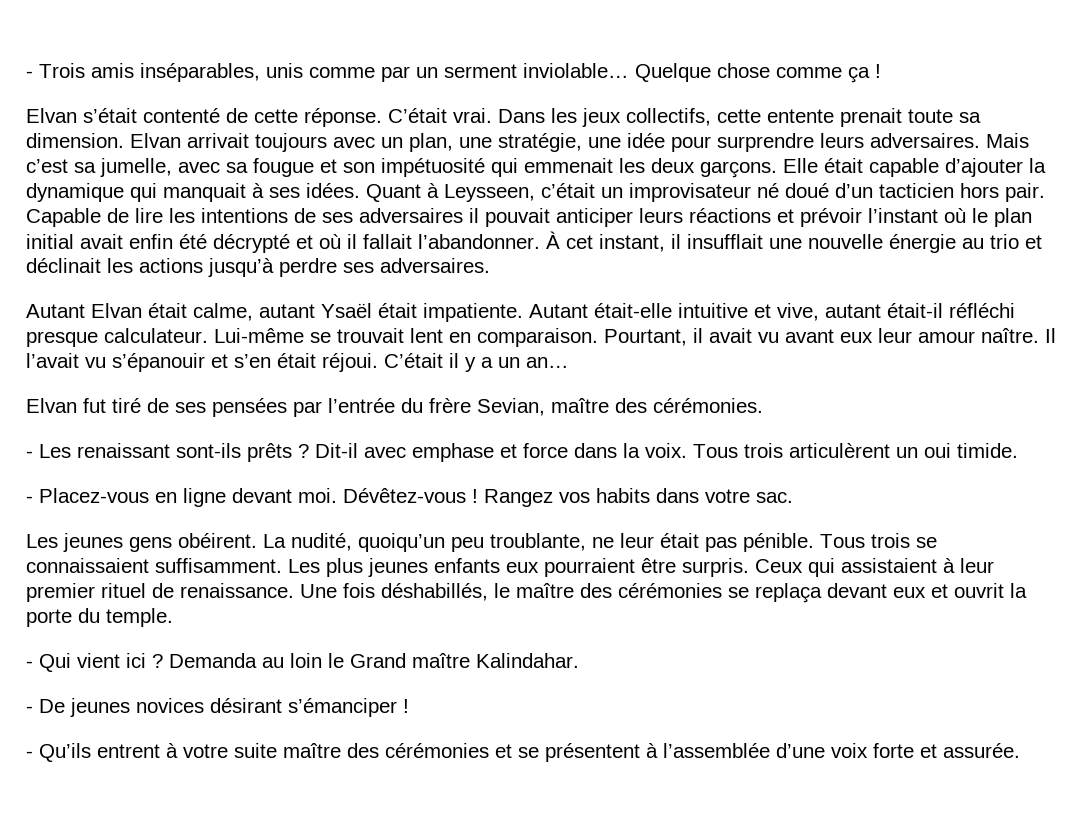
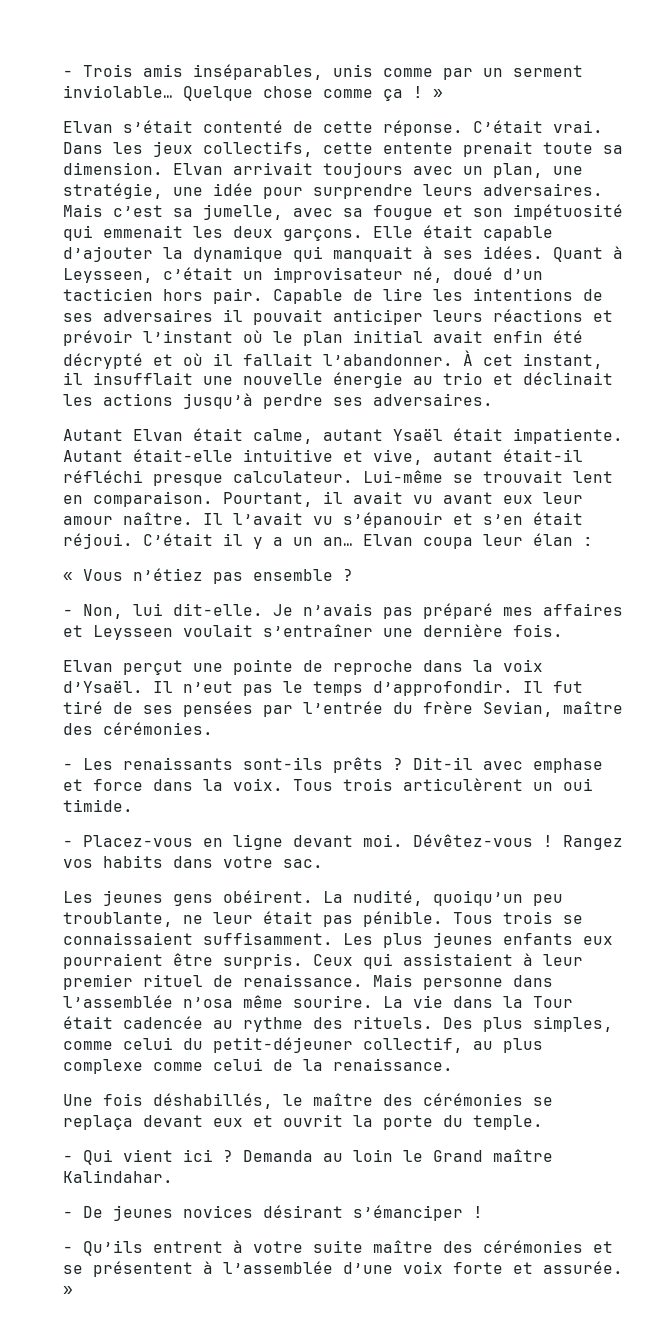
- Quelque chose comme ça !
+ Quelque chose comme ça ! »
- Quant à Leysseen, c’était un improvisateur né doué d’un tacticien hors pair.
+ Quant à Leysseen, c’était un improvisateur né, doué d’un tacticien hors pair.
- C’était il y a un an…
- Elvan fut tiré de ses pensées par l’entrée du frère Sevian, maître des cérémonies.
+ C’était il y a un an… Elvan coupa leur élan :
+ « Vous n’étiez pas ensemble ?
+ - Non, lui dit-elle. Je n’avais pas préparé mes affaires et Leysseen voulait s’entraîner une dernière fois.
+ Elvan perçut une pointe de reproche dans la voix d’Ysaël. Il n’eut pas le temps d’approfondir. Il fut tiré de ses pensées par l’entrée du frère Sevian, maître des cérémonies.
- - Les renaissant sont-ils prêts ?
+ - Les renaissants sont-ils prêts ?
- Ceux qui assistaient à leur premier rituel de renaissance. Une fois déshabillés, le maître des cérémonies se replaça devant eux et ouvrit la porte du temple.
+ Ceux qui assistaient à leur premier rituel de renaissance. Mais personne dans l’assemblée n’osa même sourire. La vie dans la Tour était cadencée au rythme des rituels. Des plus simples, comme celui du petit-déjeuner collectif, au plus complexe comme celui de la renaissance.
+ Une fois déshabillés, le maître des cérémonies se replaça devant eux et ouvrit la porte du temple.
- - Qu’ils entrent à votre suite maître des cérémonies et se présentent à l’assemblée d’une voix forte et assurée.
+ - Qu’ils entrent à votre suite maître des cérémonies et se présentent à l’assemblée d’une voix forte et assurée. »

